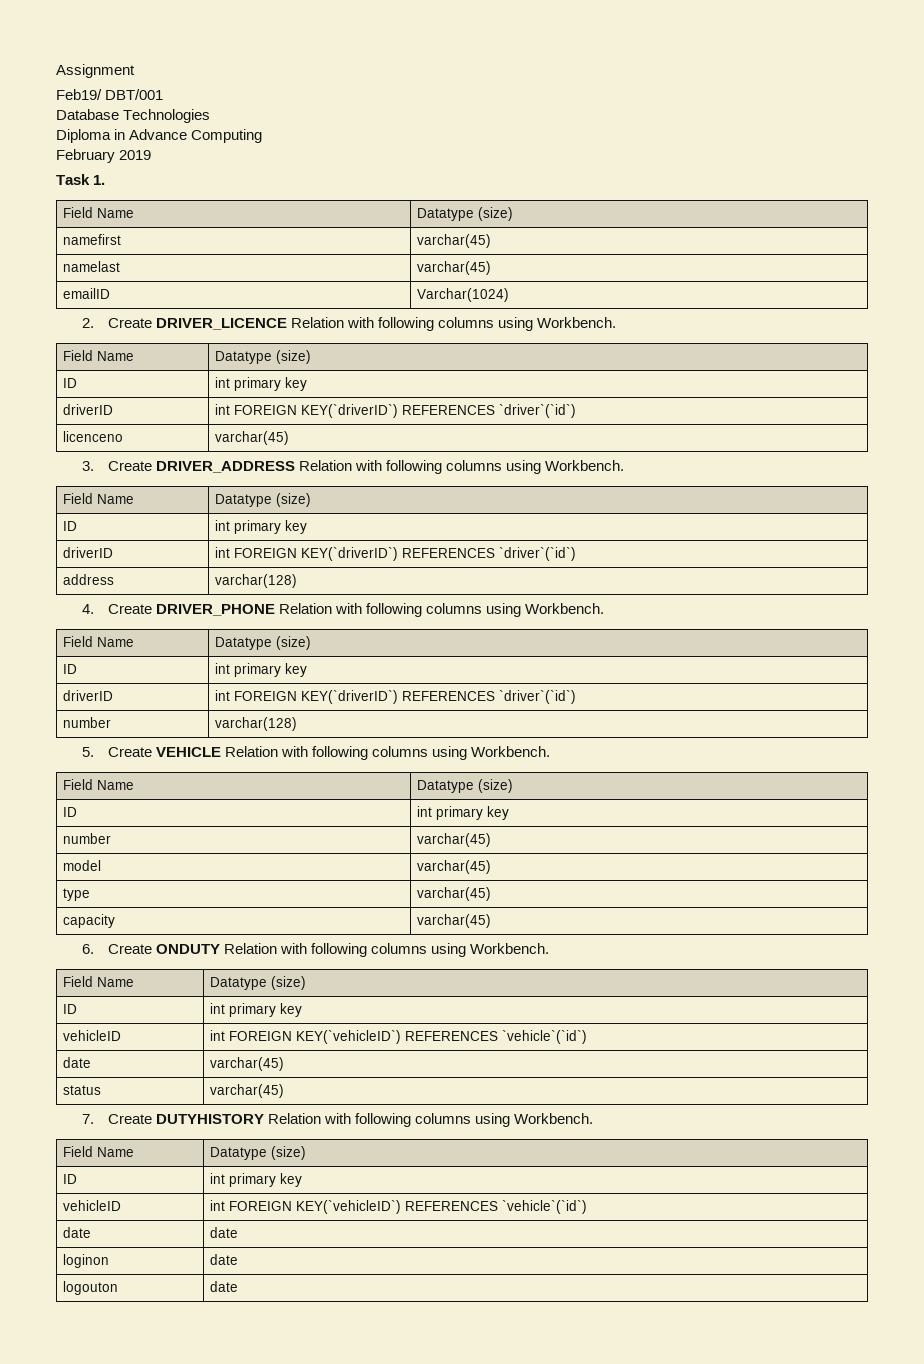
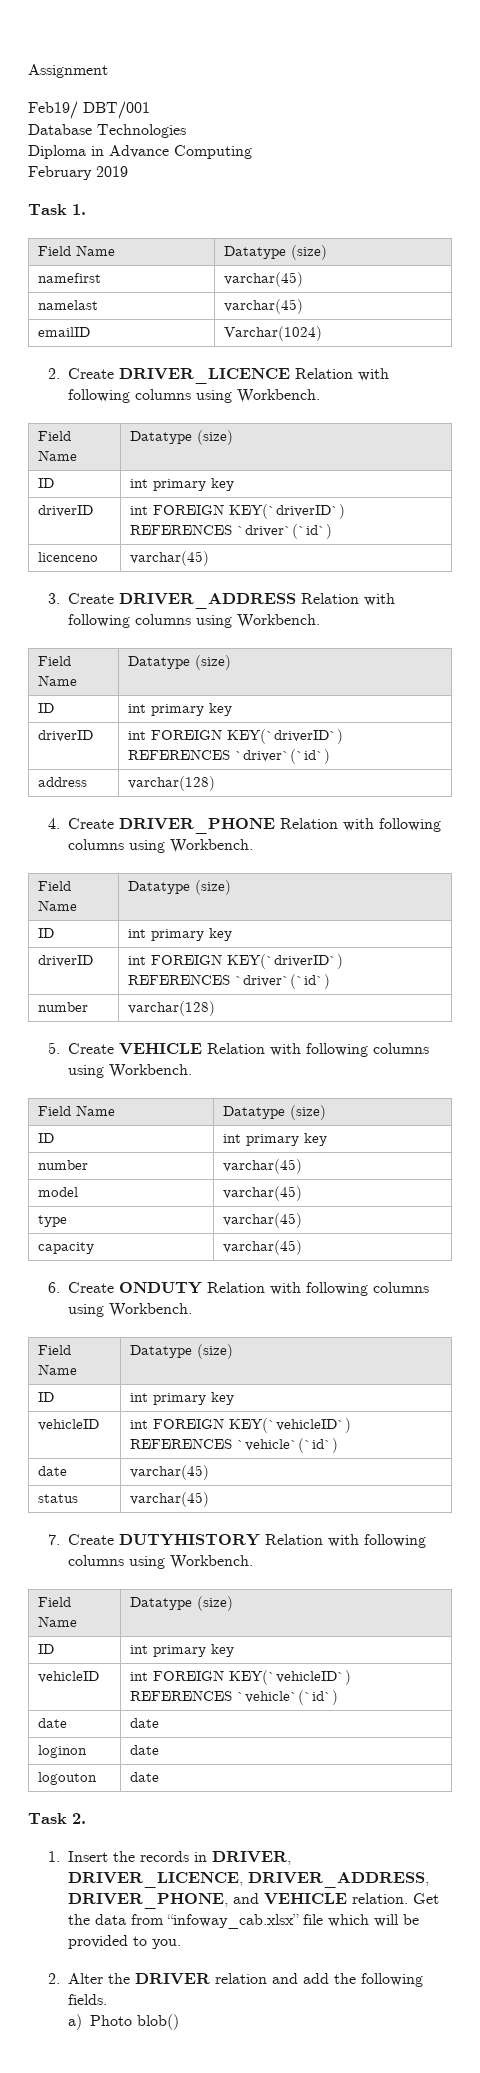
+ Task 2.
+ 1. Insert the records in DRIVER, DRIVER_LICENCE, DRIVER_ADDRESS, DRIVER_PHONE, and VEHICLE relation. Get the data from “infoway_cab.xlsx” file which will be provided to you.
+ 2. Alter the DRIVER relation and add the following fields.
+ a) Photo blob()

